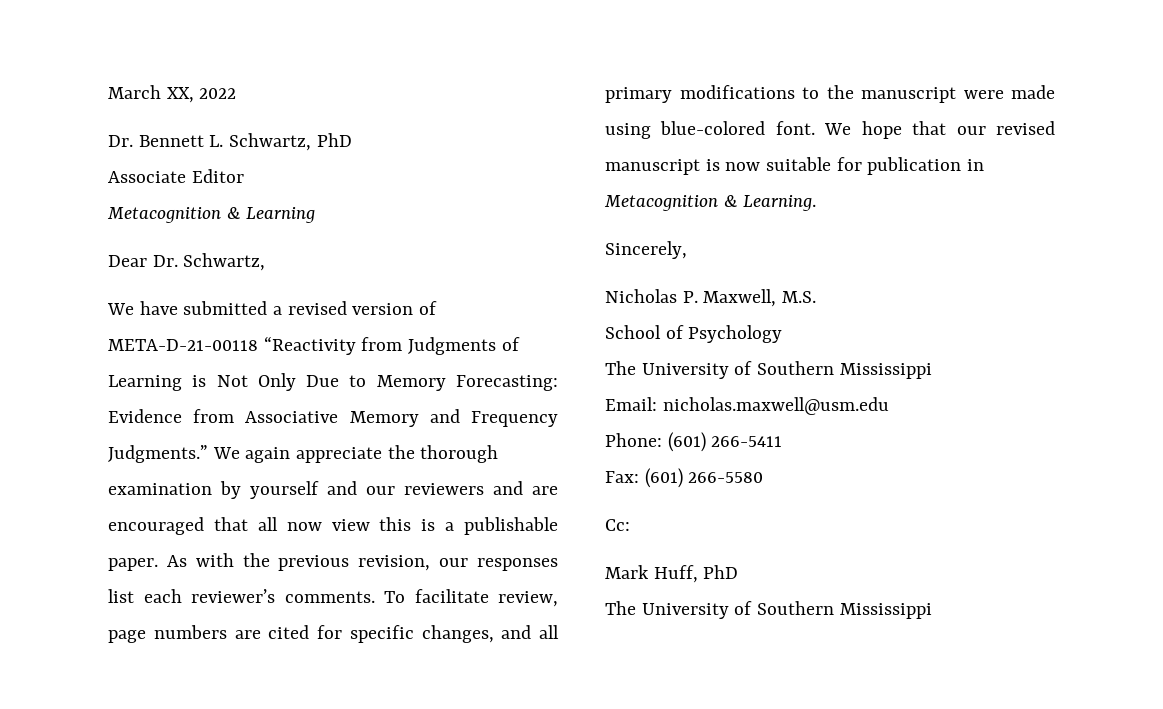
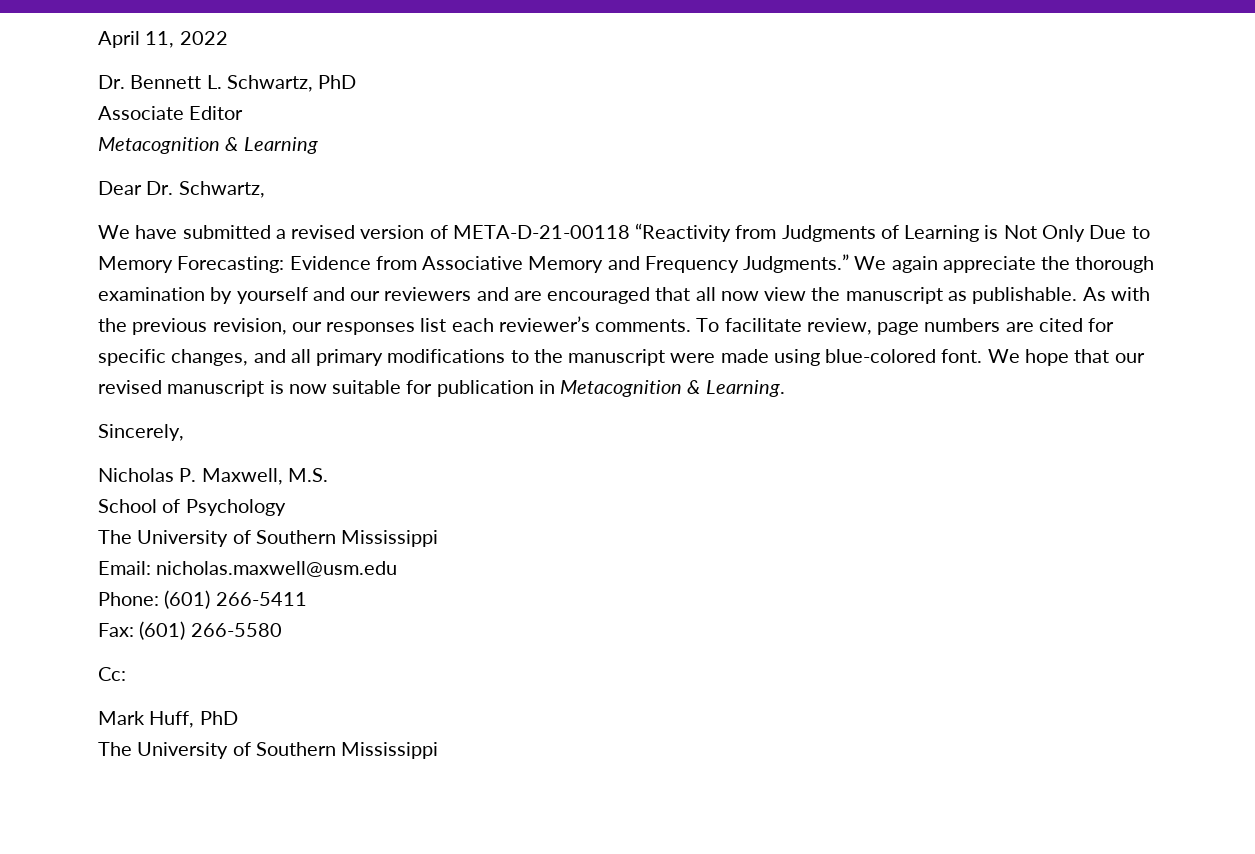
- March XX, 2022
+ April 11, 2022
- We again appreciate the thorough examination by yourself and our reviewers and are encouraged that all now view this is a publishable paper.
+ We again appreciate the thorough examination by yourself and our reviewers and are encouraged that all now view the manuscript as publishable.

